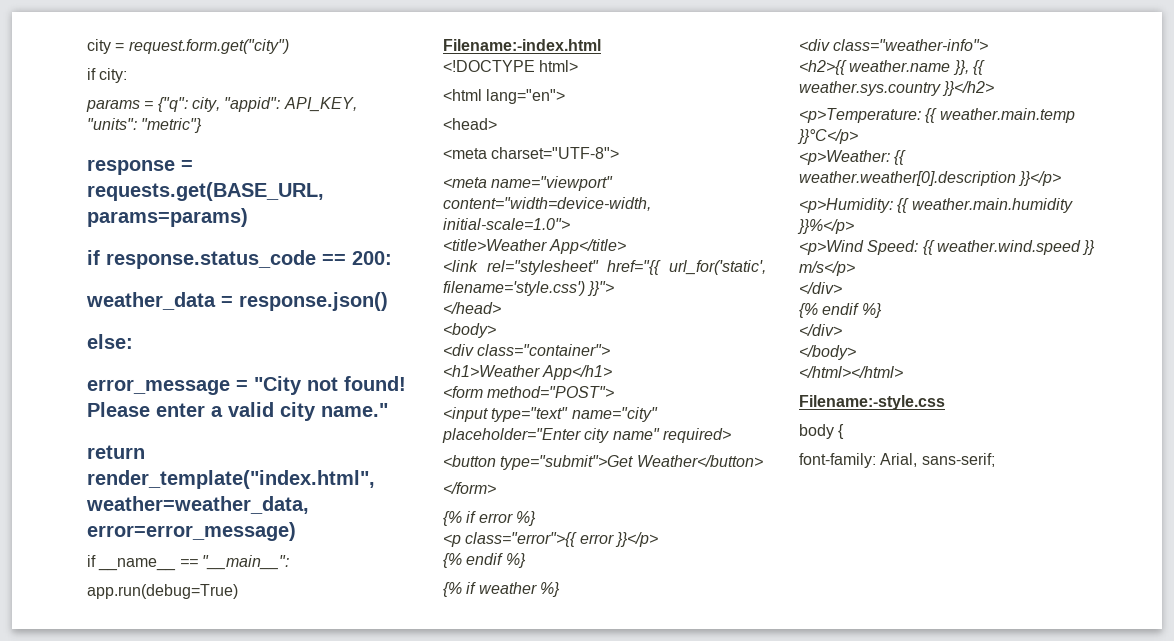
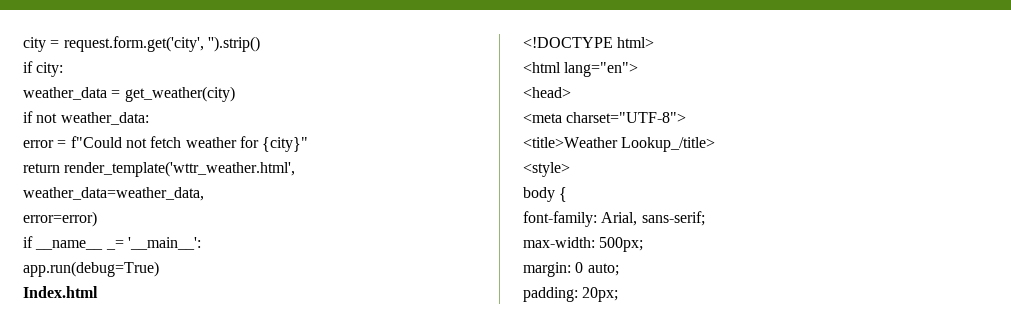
- city = request.form.get("city")
+ city = request.form.get('city', '').strip()
- params = {"q": city, "appid": API_KEY, "units": "metric"}
- response = requests.get(BASE_URL, params=params)
- if response.status_code == 200:
- weather_data = response.json()
- else:
- error_message = "City not found! Please enter a valid city name."
- return render_template("index.html", weather=weather_data, error=error_message)
+ weather_data = get_weather(city)
+ if not weather_data:
+ error = f"Could not fetch weather for {city}"
+ return render_template('wttr_weather.html',
+ weather_data=weather_data,
+ error=error)
- if __name__ == "__main__":
+ if __name__ _= '__main__':
- Filename:-index.html
+ Index.html
- <meta name="viewport" content="width=device-width, initial-scale=1.0">
- <title>Weather App</title>
- <link rel="stylesheet" href="{{ url_for('static', filename='style.css') }}">
- </head>
- <body>
- <div class="container">
- <h1>Weather App</h1>
- <form method="POST">
- <input type="text" name="city" placeholder="Enter city name" required>
- <button type="submit">Get Weather</button>
- </form>
- {% if error %}
- <p class="error">{{ error }}</p>
- {% endif %}
- {% if weather %}
- <div class="weather-info">
- <h2>{{ weather.name }}, {{ weather.sys.country }}</h2>
- <p>Temperature: {{ weather.main.temp }}°C</p>
- <p>Weather: {{ weather.weather[0].description }}</p>
- <p>Humidity: {{ weather.main.humidity }}%</p>
- <p>Wind Speed: {{ weather.wind.speed }} m/s</p>
- </div>
- {% endif %}
- </div>
- </body>
- </html></html>
- Filename:-style.css
+ <title>Weather Lookup_/title>
+ <style>
+ max-width: 500px;
+ margin: 0 auto;
+ padding: 20px;

